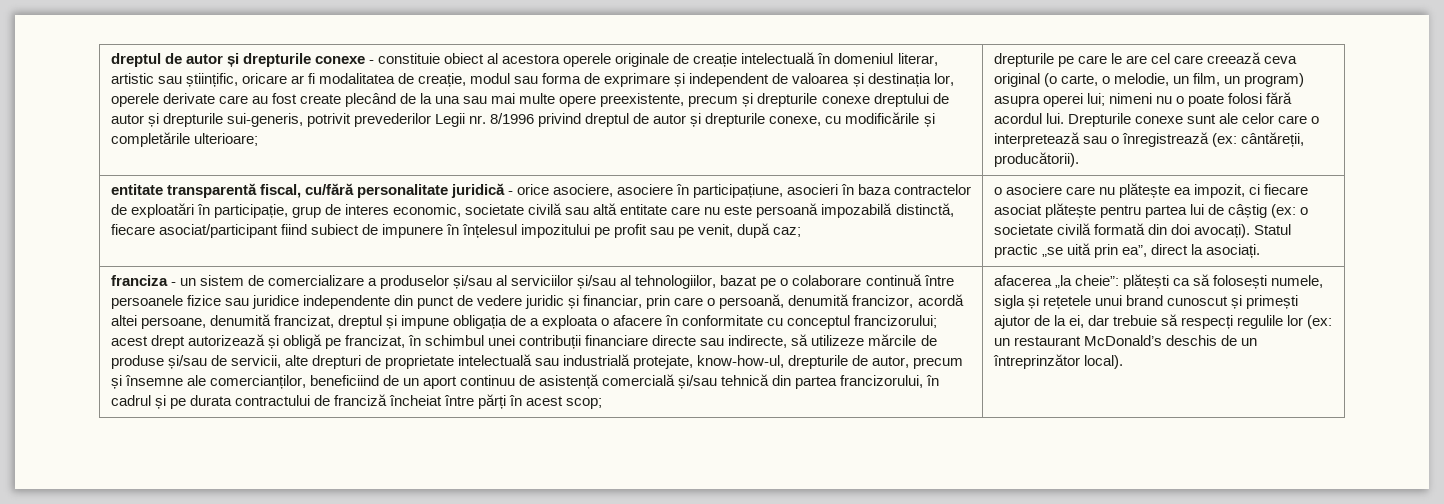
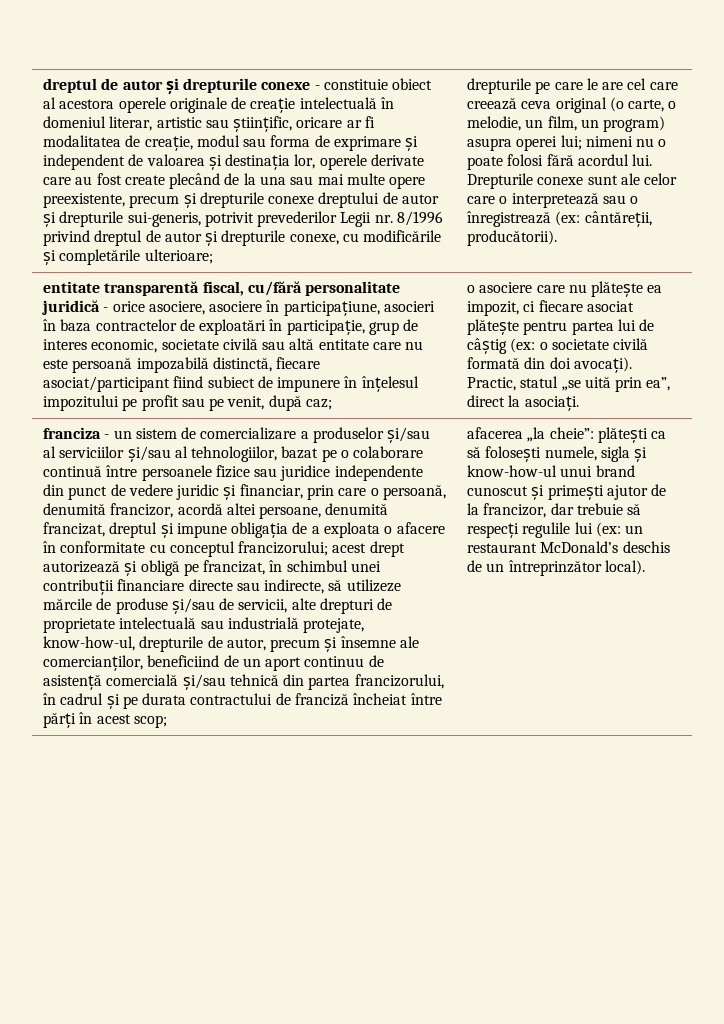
- Statul practic „se uită prin ea”, direct la asociați.
+ Practic, statul „se uită prin ea”, direct la asociați.
- afacerea „la cheie”: plătești ca să folosești numele, sigla și rețetele unui brand cunoscut și primești ajutor de la ei, dar trebuie să respecți regulile lor (ex: un restaurant McDonald’s deschis de un întreprinzător local).
+ afacerea „la cheie”: plătești ca să folosești numele, sigla și know-how-ul unui brand cunoscut și primești ajutor de la francizor, dar trebuie să respecți regulile lui (ex: un restaurant McDonald’s deschis de un întreprinzător local).

